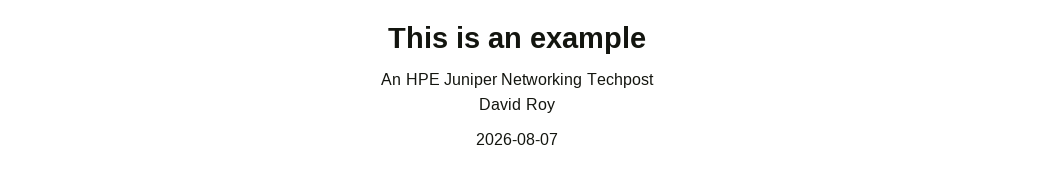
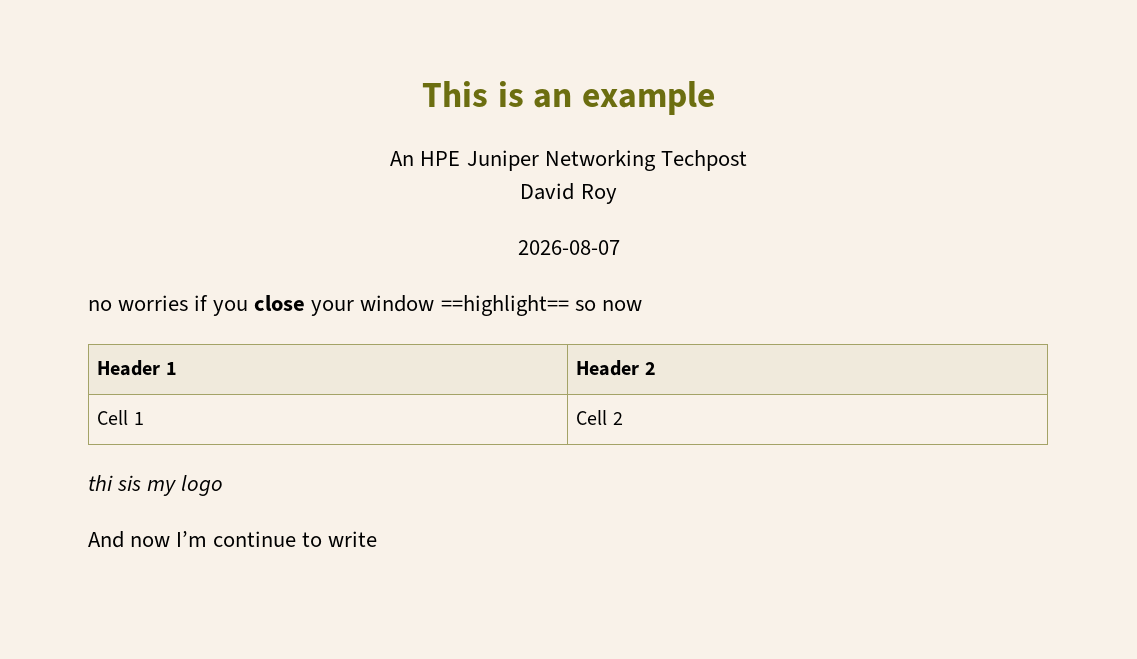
+ no worries if you close your window ==highlight== so now
+ Header 1 | Header 2
+ Cell 1 | Cell 2
+ thi sis my logo
+ And now I’m continue to write

